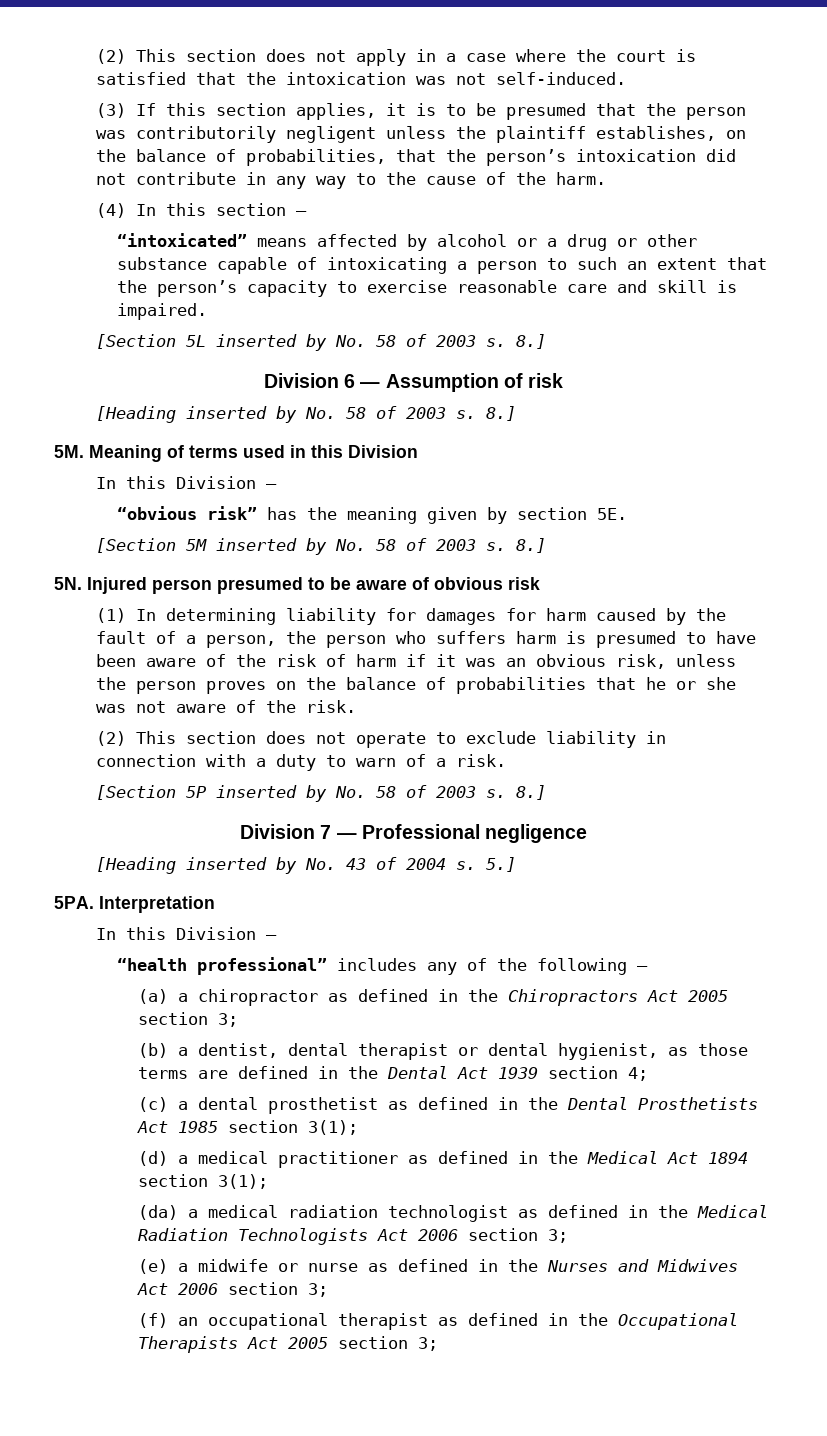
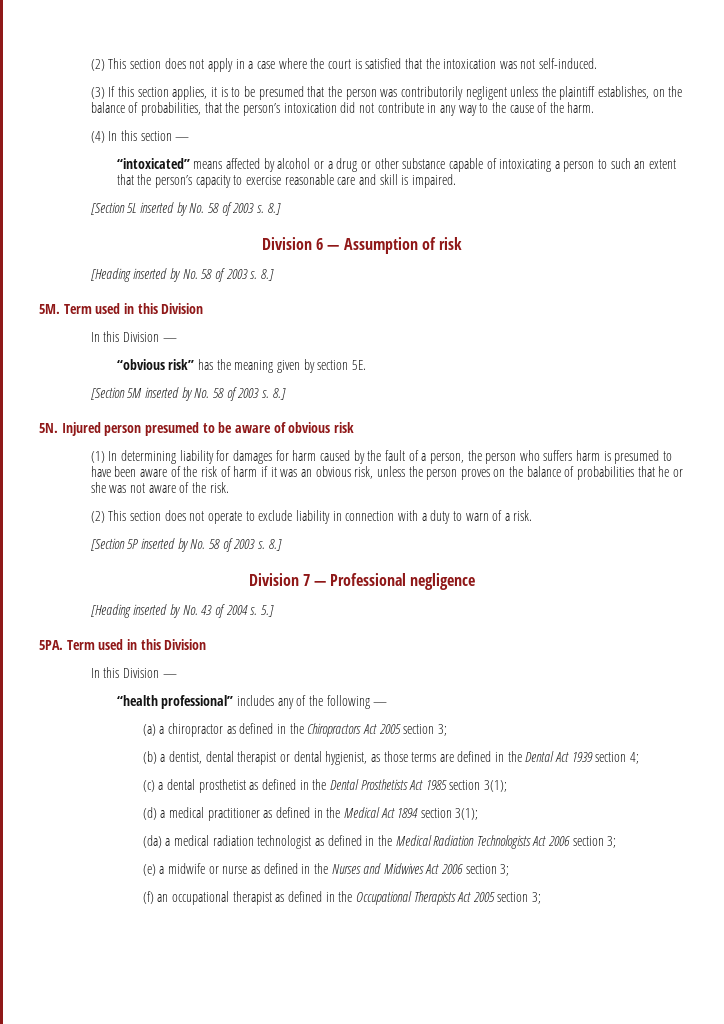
- 5M. Meaning of terms used in this Division
+ 5M. Term used in this Division
- 5PA. Interpretation
+ 5PA. Term used in this Division

